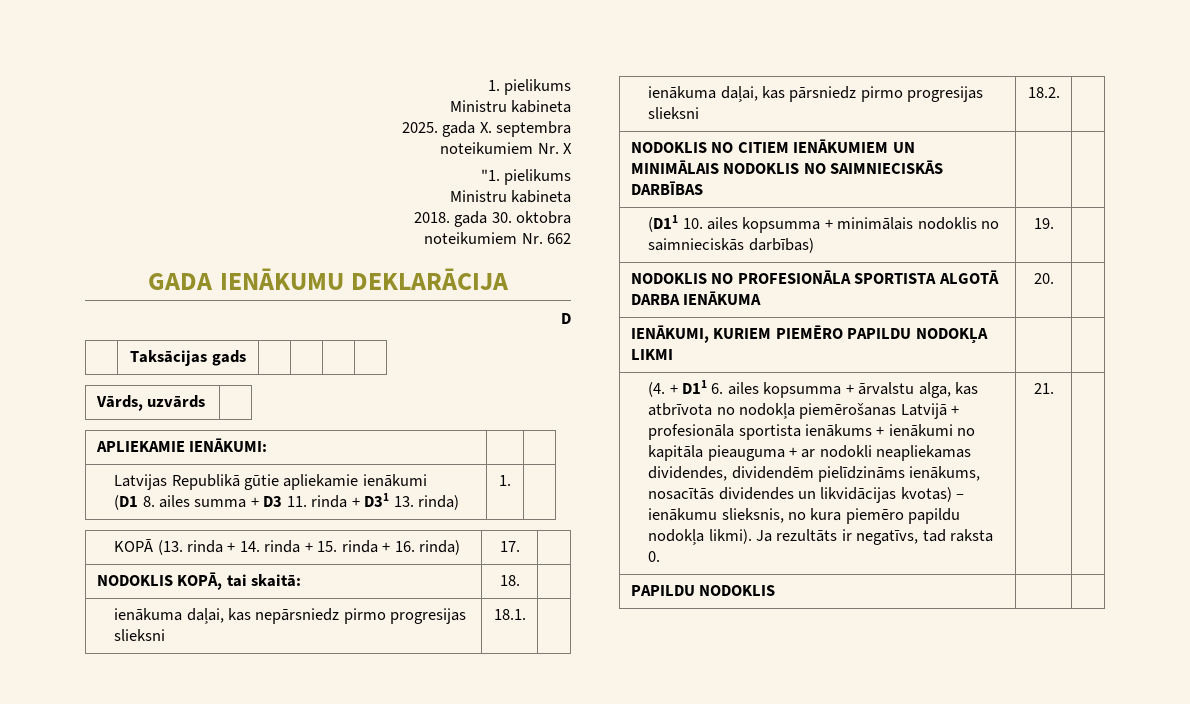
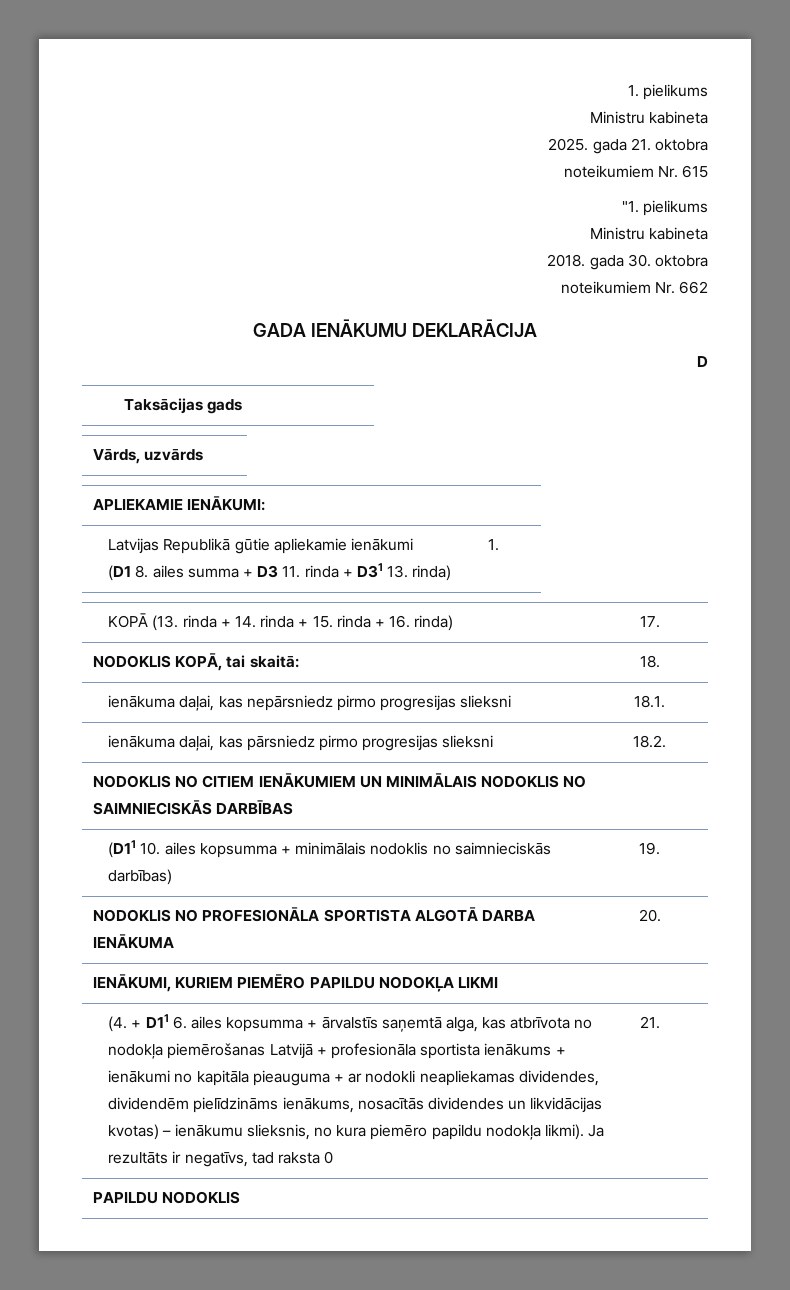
- 2025. gada X. septembra
- noteikumiem Nr. X
+ 2025. gada 21. oktobra
+ noteikumiem Nr. 615
- (4. + D11 6. ailes kopsumma + ārvalstu alga, kas atbrīvota no nodokļa piemērošanas Latvijā + profesionāla sportista ienākums + ienākumi no kapitāla pieauguma + ar nodokli neapliekamas dividendes, dividendēm pielīdzināms ienākums, nosacītās dividendes un likvidācijas kvotas) – ienākumu slieksnis, no kura piemēro papildu nodokļa likmi).
+ (4. + D11 6. ailes kopsumma + ārvalstīs saņemtā alga, kas atbrīvota no nodokļa piemērošanas Latvijā + profesionāla sportista ienākums + ienākumi no kapitāla pieauguma + ar nodokli neapliekamas dividendes, dividendēm pielīdzināms ienākums, nosacītās dividendes un likvidācijas kvotas) – ienākumu slieksnis, no kura piemēro papildu nodokļa likmi).
- Ja rezultāts ir negatīvs, tad raksta 0.
+ Ja rezultāts ir negatīvs, tad raksta 0

